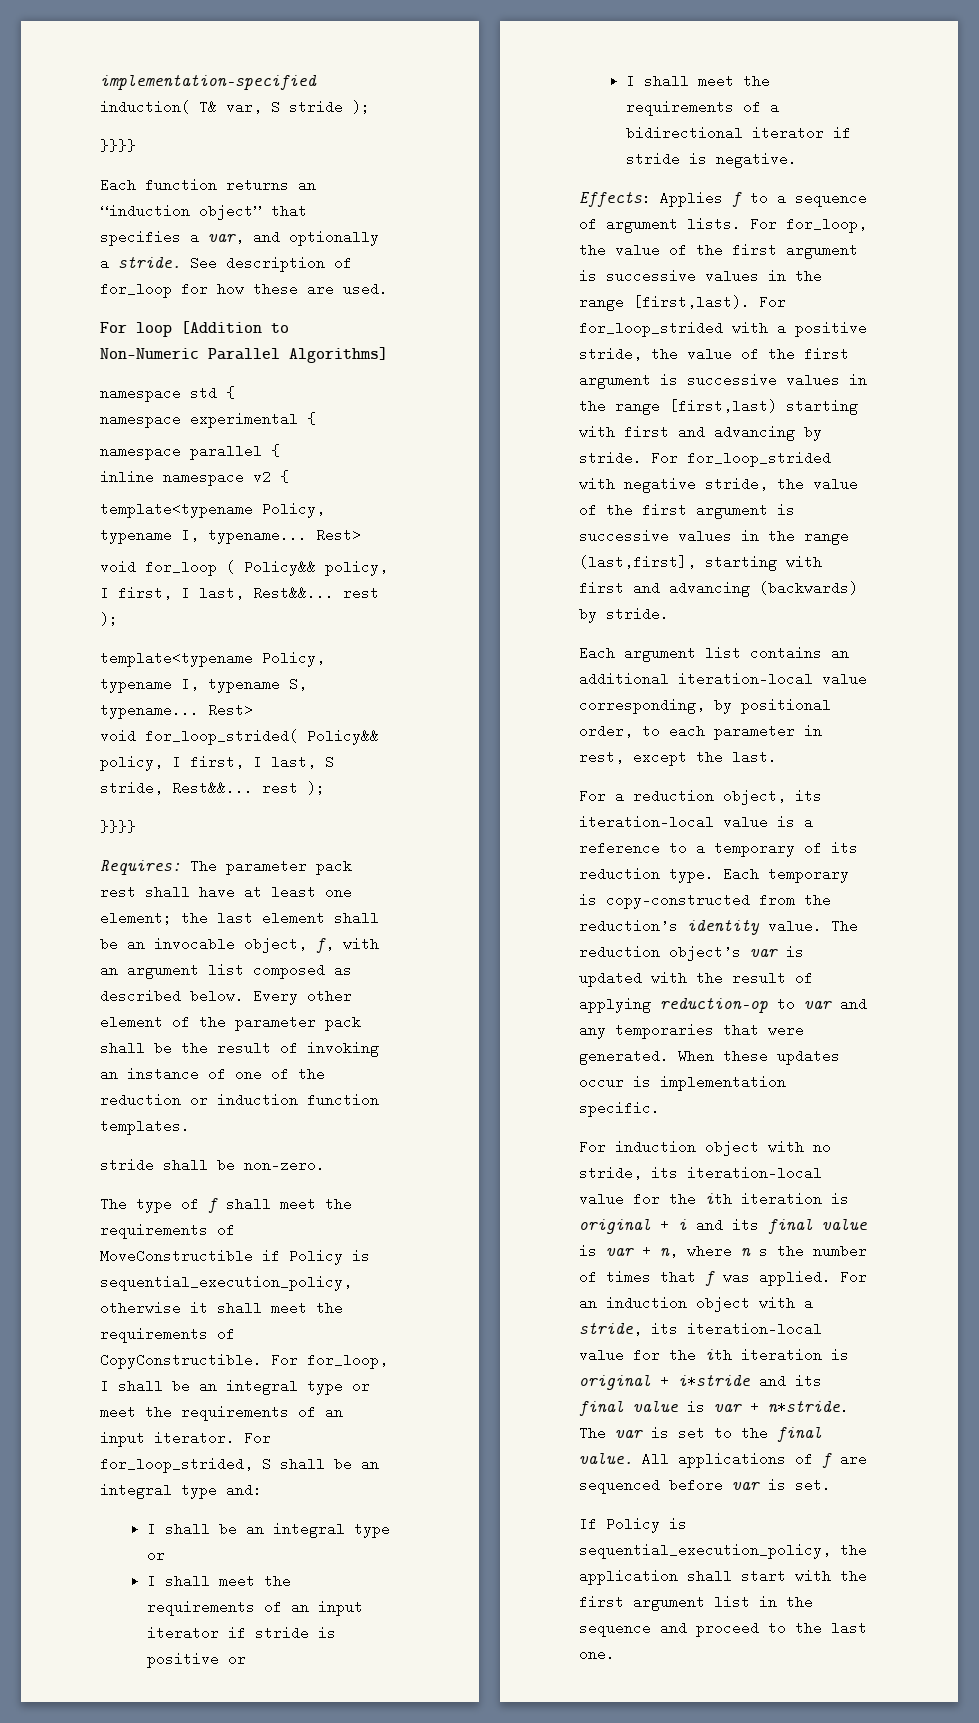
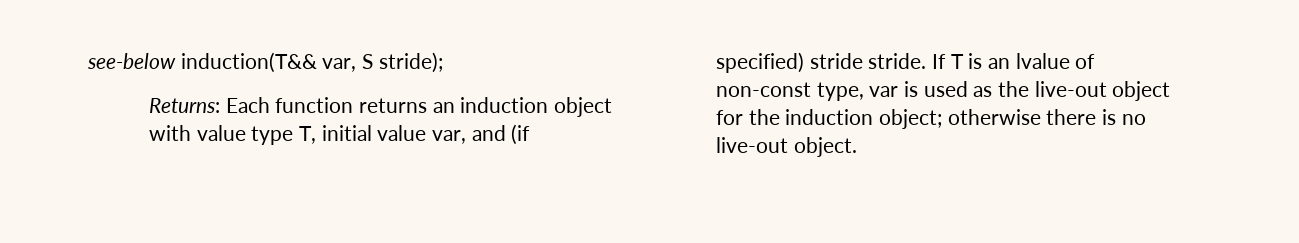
- implementation-specified induction( T& var, S stride );
- }}}}
- Each function returns an “induction object” that specifies a var, and optionally a stride. See description of for_loop for how these are used.
- For loop [Addition to Non-Numeric Parallel Algorithms]
- namespace std {
- namespace experimental {
- namespace parallel {
- inline namespace v2 {
- template<typename Policy, typename I, typename... Rest>
- void for_loop ( Policy&& policy, I first, I last, Rest&&... rest );
- template<typename Policy, typename I, typename S, typename... Rest>
- void for_loop_strided( Policy&& policy, I first, I last, S stride, Rest&&... rest );
- }}}}
- Requires: The parameter pack rest shall have at least one element; the last element shall be an invocable object, f, with an argument list composed as described below. Every other element of the parameter pack shall be the result of invoking an instance of one of the reduction or induction function templates.
- stride shall be non-zero.
- The type of f shall meet the requirements of MoveConstructible if Policy is sequential_execution_policy, otherwise it shall meet the requirements of CopyConstructible. For for_loop, I shall be an integral type or meet the requirements of an input iterator. For for_loop_strided, S shall be an integral type and:
- I shall be an integral type or
- I shall meet the requirements of an input iterator if stride is positive or
- I shall meet the requirements of a bidirectional iterator if stride is negative.
- Effects: Applies f to a sequence of argument lists. For for_loop, the value of the first argument is successive values in the range [first,last). For for_loop_strided with a positive stride, the value of the first argument is successive values in the range [first,last) starting with first and advancing by stride. For for_loop_strided with negative stride, the value of the first argument is successive values in the range (last,first], starting with first and advancing (backwards) by stride.
- Each argument list contains an additional iteration-local value corresponding, by positional order, to each parameter in rest, except the last.
- For a reduction object, its iteration-local value is a reference to a temporary of its reduction type. Each temporary is copy-constructed from the reduction’s identity value. The reduction object’s var is updated with the result of applying reduction-op to var and any temporaries that were generated. When these updates occur is implementation specific.
- For induction object with no stride, its iteration-local value for the ith iteration is original + i and its final value is var + n, where n s the number of times that f was applied. For an induction object with a stride, its iteration-local value for the ith iteration is original + i*stride and its final value is var + n*stride. The var is set to the final value. All applications of f are sequenced before var is set.
- If Policy is sequential_execution_policy, the application shall start with the first argument list in the sequence and proceed to the last one.
+ see-below induction(T&& var, S stride);
+ Returns: Each function returns an induction object with value type T, initial value var, and (if specified) stride stride. If T is an lvalue of non-const type, var is used as the live-out object for the induction object; otherwise there is no live-out object.

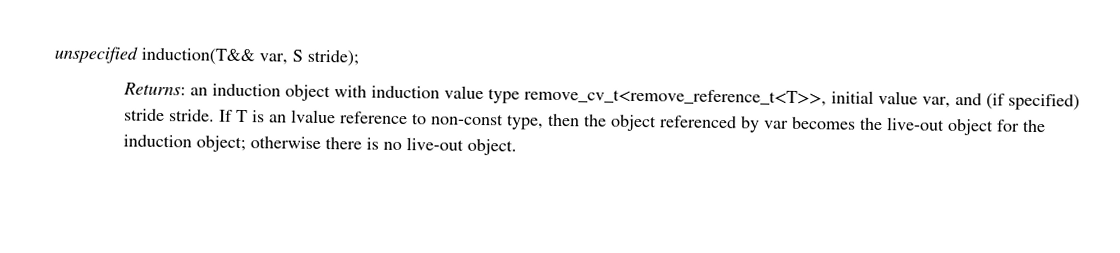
- see-below induction(T&& var, S stride);
+ unspecified induction(T&& var, S stride);
- Returns: Each function returns an induction object with value type T, initial value var, and (if specified) stride stride.
+ Returns: an induction object with induction value type remove_cv_t<remove_reference_t<T>>, initial value var, and (if specified) stride stride.
- If T is an lvalue of non-const type, var is used as the live-out object for the induction object; otherwise there is no live-out object.
+ If T is an lvalue reference to non-const type, then the object referenced by var becomes the live-out object for the induction object; otherwise there is no live-out object.

